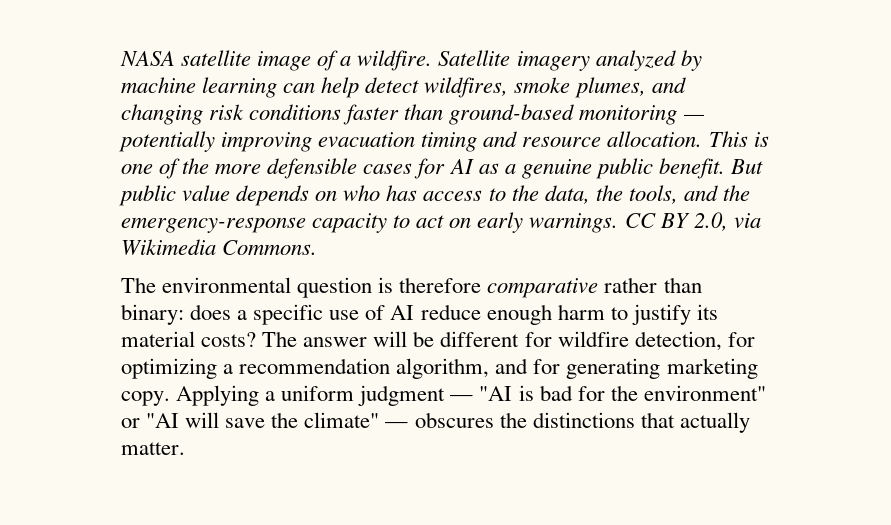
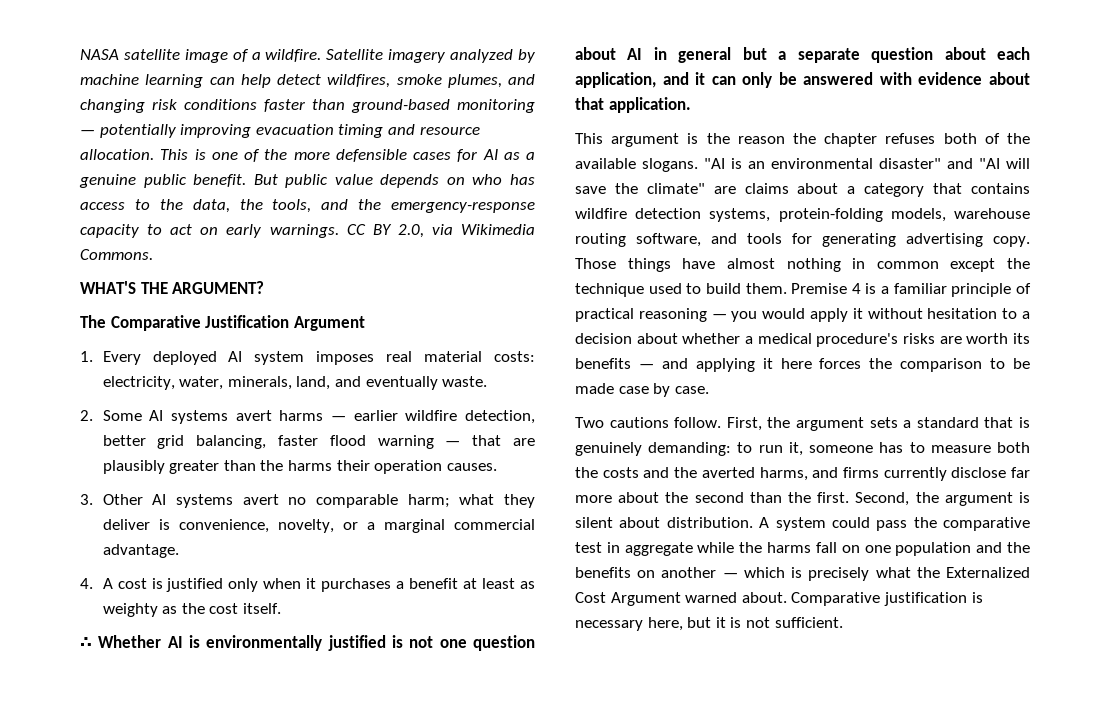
- The environmental question is therefore comparative rather than binary: does a specific use of AI reduce enough harm to justify its material costs? The answer will be different for wildfire detection, for optimizing a recommendation algorithm, and for generating marketing copy. Applying a uniform judgment — "AI is bad for the environment" or "AI will save the climate" — obscures the distinctions that actually matter.
+ WHAT'S THE ARGUMENT?
+ The Comparative Justification Argument
+ 1. Every deployed AI system imposes real material costs: electricity, water, minerals, land, and eventually waste.
+ 2. Some AI systems avert harms — earlier wildfire detection, better grid balancing, faster flood warning — that are plausibly greater than the harms their operation causes.
+ 3. Other AI systems avert no comparable harm; what they deliver is convenience, novelty, or a marginal commercial advantage.
+ 4. A cost is justified only when it purchases a benefit at least as weighty as the cost itself.
+ ∴ Whether AI is environmentally justified is not one question about AI in general but a separate question about each application, and it can only be answered with evidence about that application.
+ This argument is the reason the chapter refuses both of the available slogans. "AI is an environmental disaster" and "AI will save the climate" are claims about a category that contains wildfire detection systems, protein-folding models, warehouse routing software, and tools for generating advertising copy. Those things have almost nothing in common except the technique used to build them. Premise 4 is a familiar principle of practical reasoning — you would apply it without hesitation to a decision about whether a medical procedure's risks are worth its benefits — and applying it here forces the comparison to be made case by case.
+ Two cautions follow. First, the argument sets a standard that is genuinely demanding: to run it, someone has to measure both the costs and the averted harms, and firms currently disclose far more about the second than the first. Second, the argument is silent about distribution. A system could pass the comparative test in aggregate while the harms fall on one population and the benefits on another — which is precisely what the Externalized Cost Argument warned about. Comparative justification is necessary here, but it is not sufficient.

